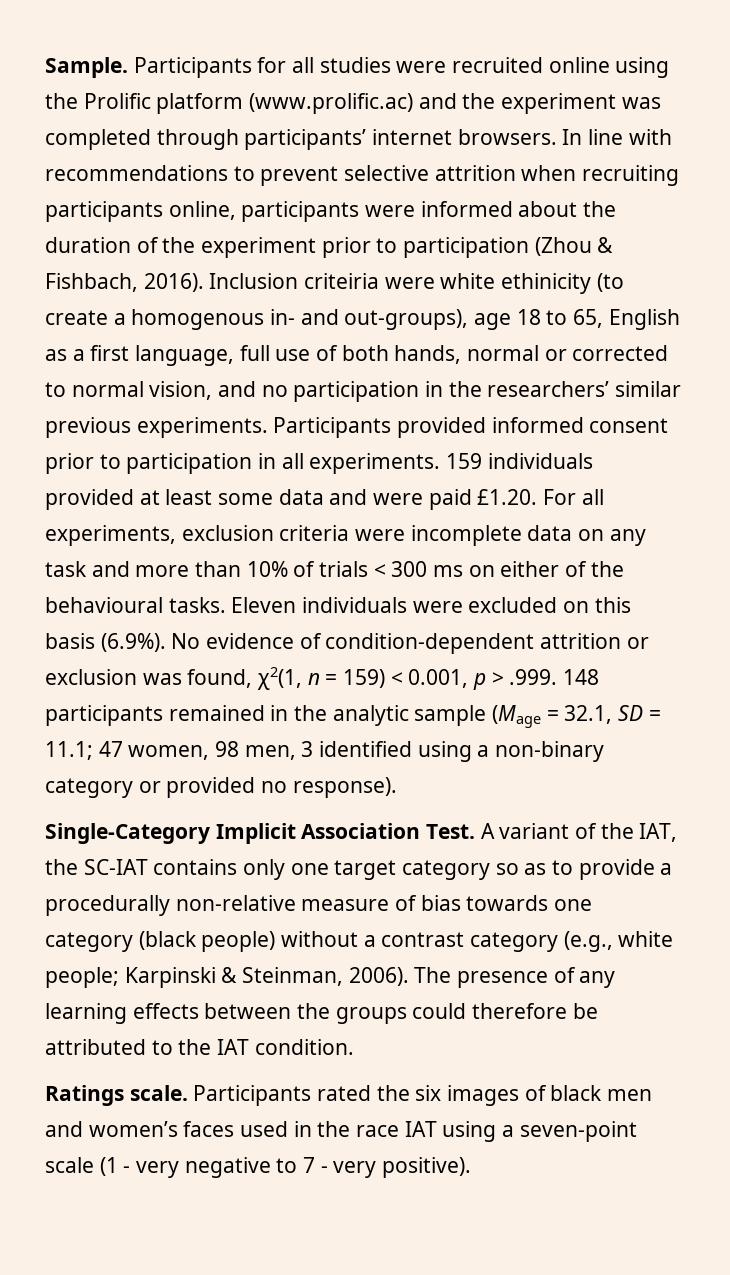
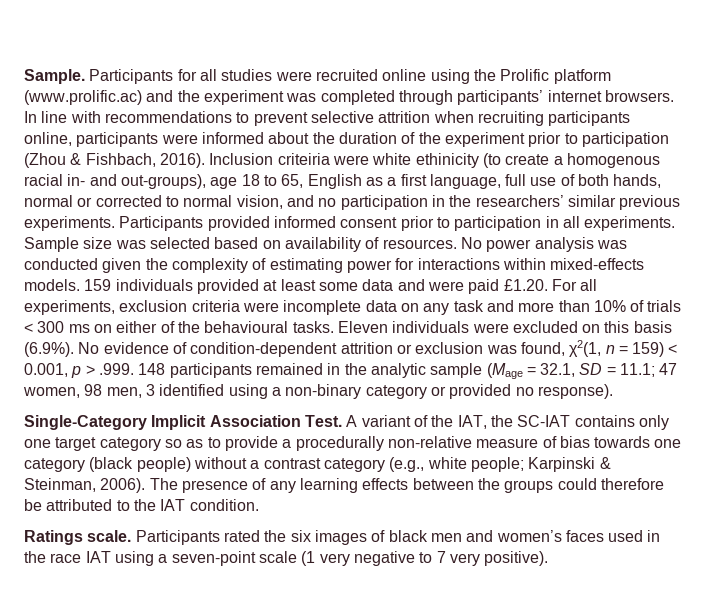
- Inclusion criteiria were white ethinicity (to create a homogenous in- and out-groups), age 18 to 65, English as a first language, full use of both hands, normal or corrected to normal vision, and no participation in the researchers’ similar previous experiments.
+ Inclusion criteiria were white ethinicity (to create a homogenous racial in- and out-groups), age 18 to 65, English as a first language, full use of both hands, normal or corrected to normal vision, and no participation in the researchers’ similar previous experiments.
+ Sample size was selected based on availability of resources. No power analysis was conducted given the complexity of estimating power for interactions within mixed-effects models.
- Participants rated the six images of black men and women’s faces used in the race IAT using a seven-point scale (1 - very negative to 7 - very positive).
+ Participants rated the six images of black men and women’s faces used in the race IAT using a seven-point scale (1 very negative to 7 very positive).

